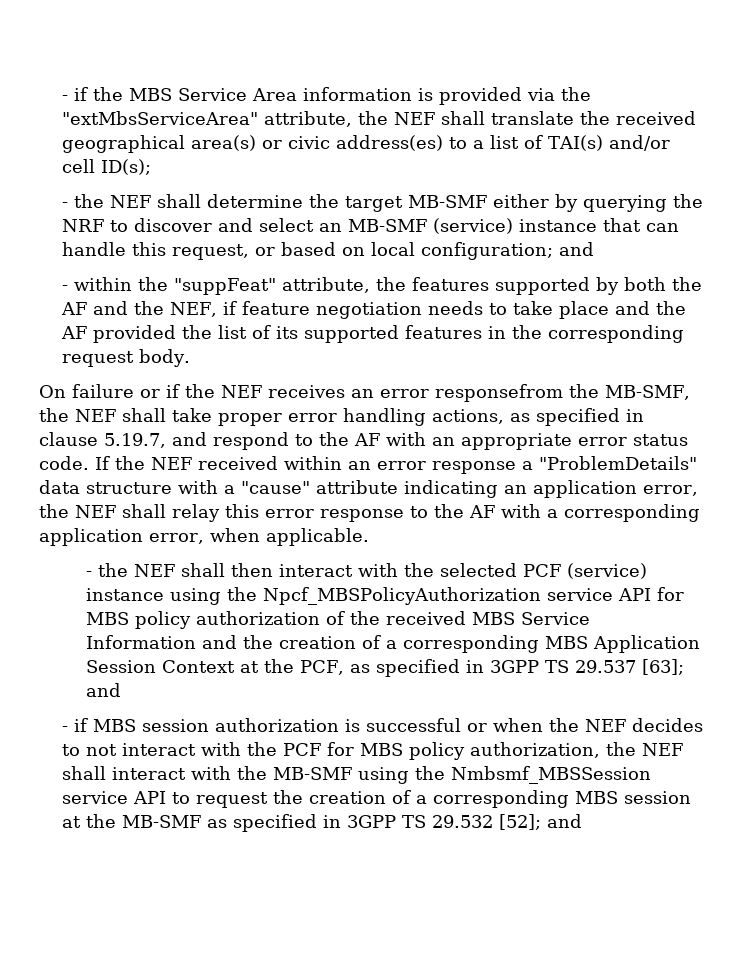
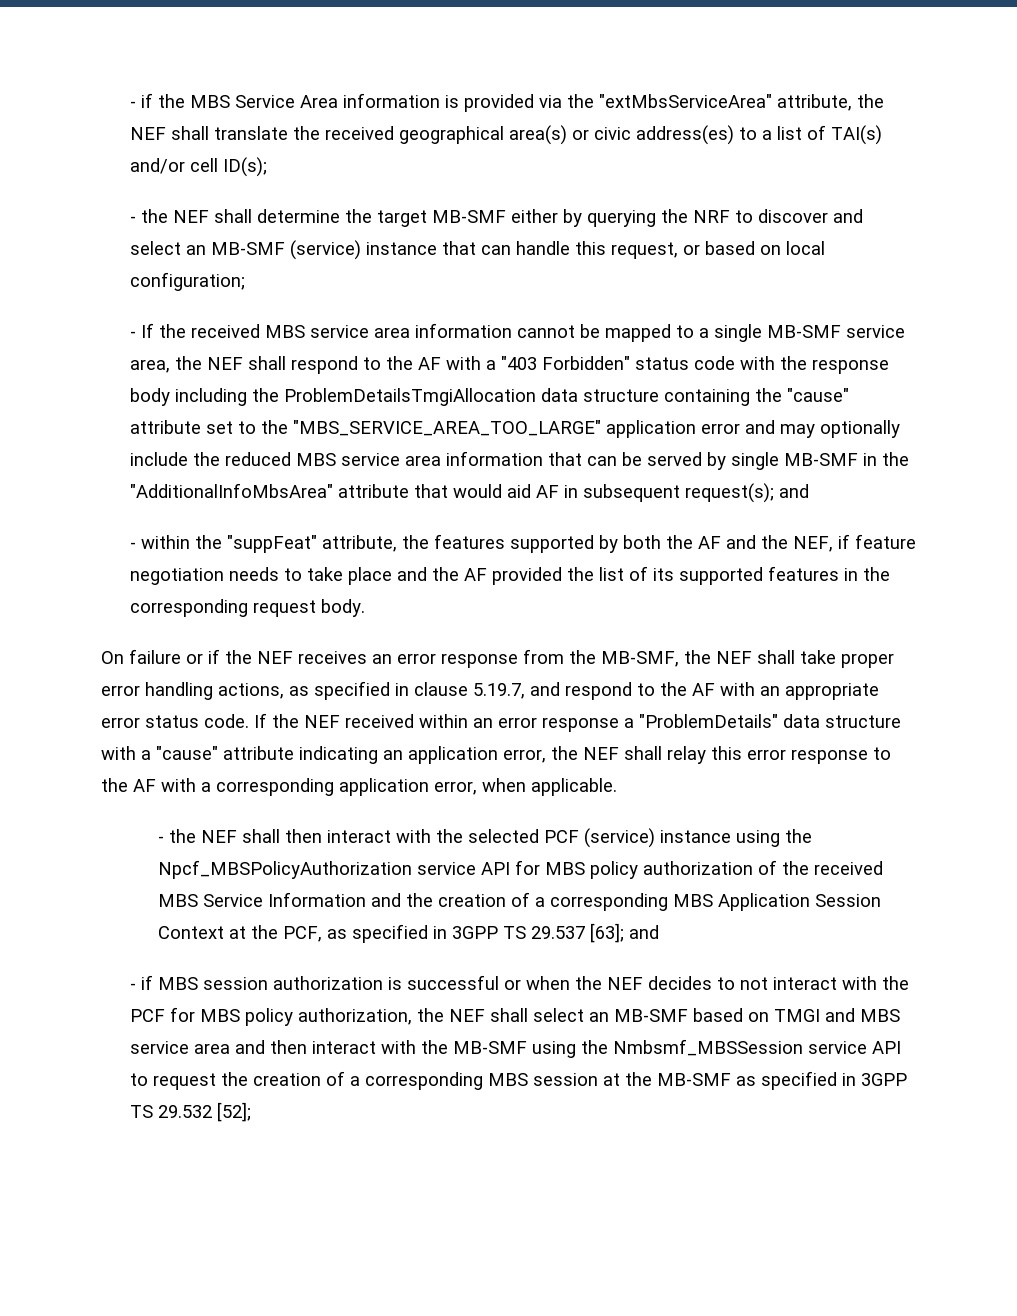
- - the NEF shall determine the target MB-SMF either by querying the NRF to discover and select an MB-SMF (service) instance that can handle this request, or based on local configuration; and
+ - the NEF shall determine the target MB-SMF either by querying the NRF to discover and select an MB-SMF (service) instance that can handle this request, or based on local configuration;
+ - If the received MBS service area information cannot be mapped to a single MB-SMF service area, the NEF shall respond to the AF with a "403 Forbidden" status code with the response body including the ProblemDetailsTmgiAllocation data structure containing the "cause" attribute set to the "MBS_SERVICE_AREA_TOO_LARGE" application error and may optionally include the reduced MBS service area information that can be served by single MB-SMF in the "AdditionalInfoMbsArea" attribute that would aid AF in subsequent request(s); and
- On failure or if the NEF receives an error responsefrom the MB-SMF, the NEF shall take proper error handling actions, as specified in clause 5.19.7, and respond to the AF with an appropriate error status code.
+ On failure or if the NEF receives an error response from the MB-SMF, the NEF shall take proper error handling actions, as specified in clause 5.19.7, and respond to the AF with an appropriate error status code.
- - if MBS session authorization is successful or when the NEF decides to not interact with the PCF for MBS policy authorization, the NEF shall interact with the MB-SMF using the Nmbsmf_MBSSession service API to request the creation of a corresponding MBS session at the MB-SMF as specified in 3GPP TS 29.532 [52]; and
+ - if MBS session authorization is successful or when the NEF decides to not interact with the PCF for MBS policy authorization, the NEF shall select an MB-SMF based on TMGI and MBS service area and then interact with the MB-SMF using the Nmbsmf_MBSSession service API to request the creation of a corresponding MBS session at the MB-SMF as specified in 3GPP TS 29.532 [52];

